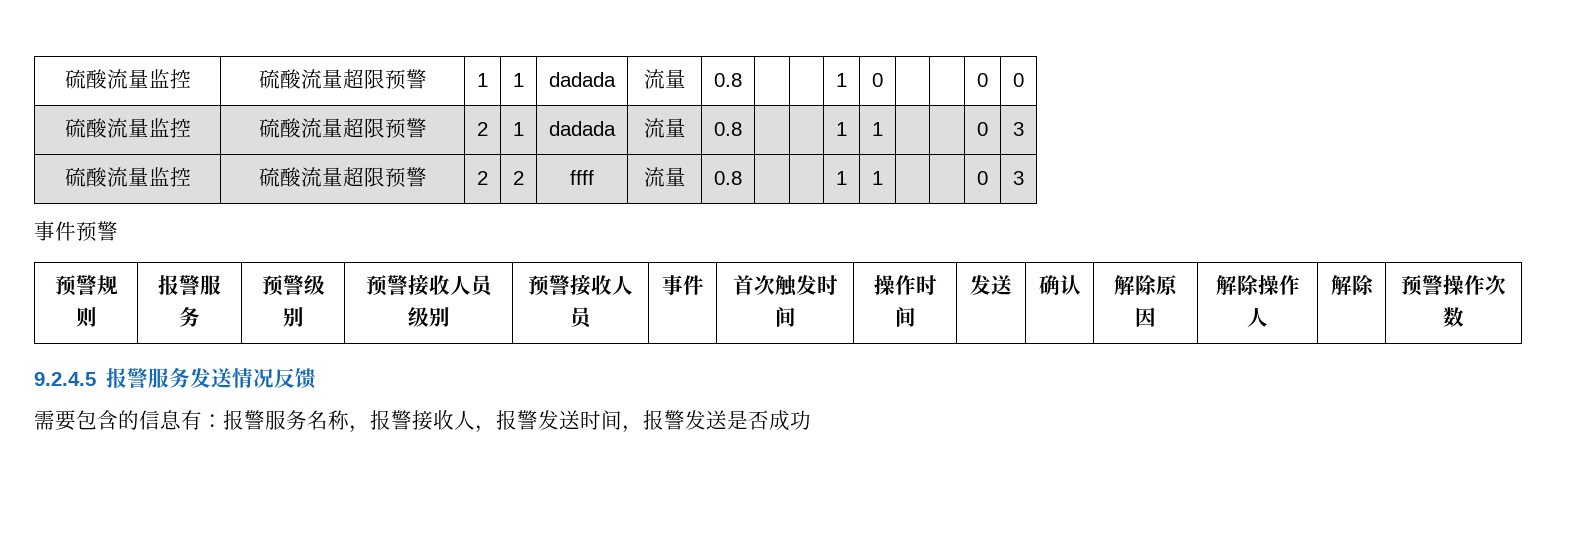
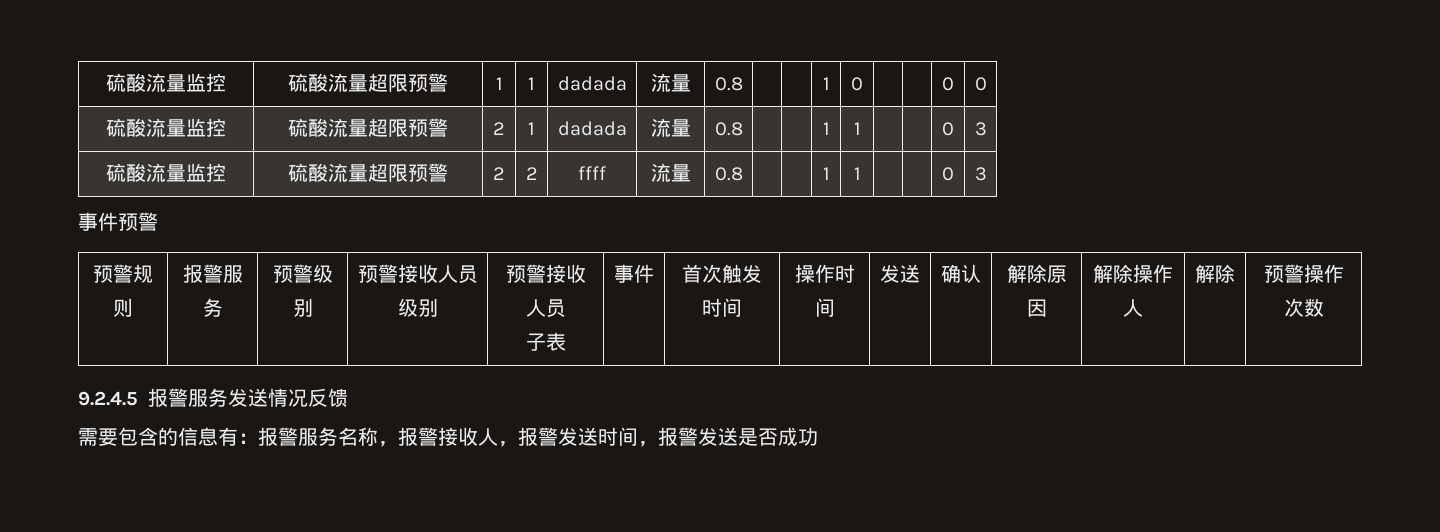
- 预警规则 | 报警服务 | 预警级别 | 预警接收人员级别 | 预警接收人员 | 事件 | 首次触发时间 | 操作时间 | 发送 | 确认 | 解除原因 | 解除操作人 | 解除 | 预警操作次数
+ 预警规则 | 报警服务 | 预警级别 | 预警接收人员级别 | 预警接收人员
+ 子表 | 事件 | 首次触发时间 | 操作时间 | 发送 | 确认 | 解除原因 | 解除操作人 | 解除 | 预警操作次数

